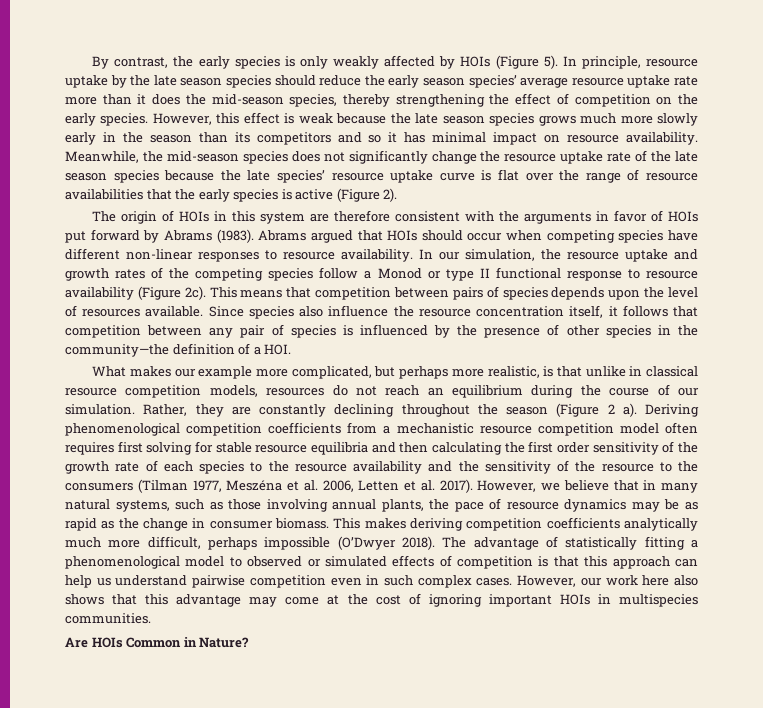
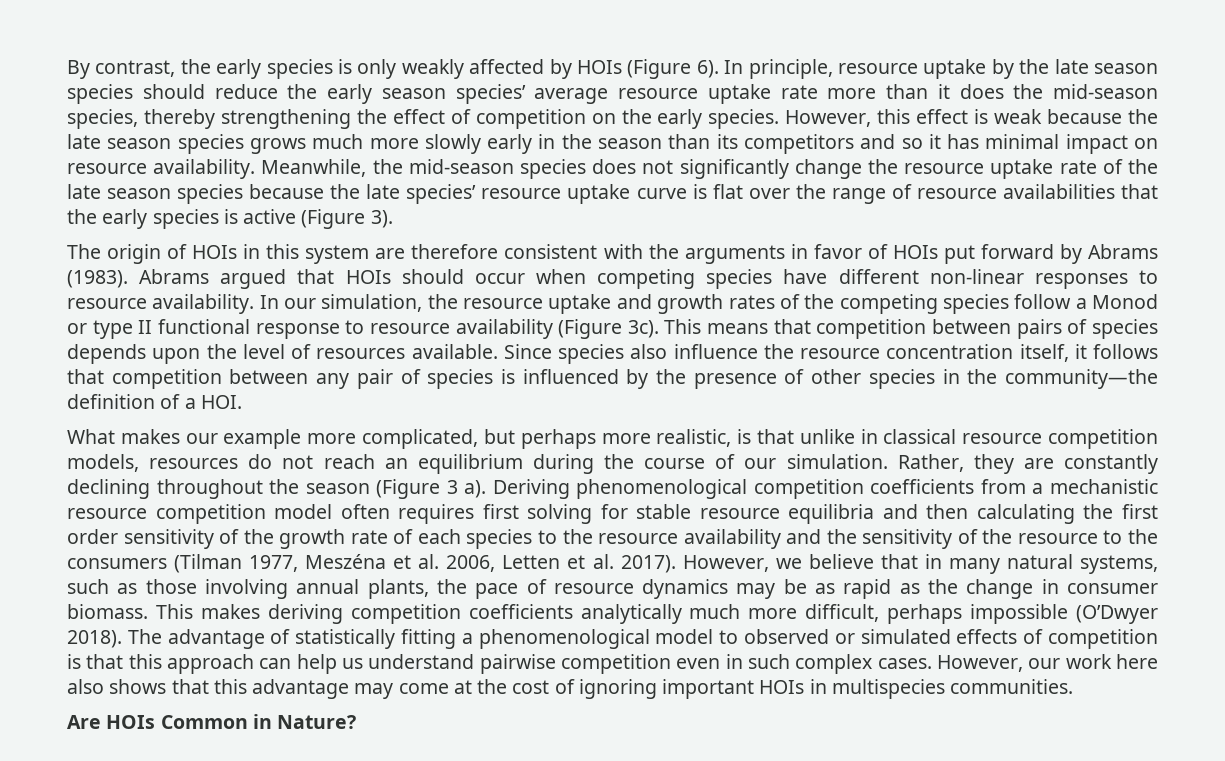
- By contrast, the early species is only weakly affected by HOIs (Figure 5).
+ By contrast, the early species is only weakly affected by HOIs (Figure 6).
- Meanwhile, the mid-season species does not significantly change the resource uptake rate of the late season species because the late species’ resource uptake curve is flat over the range of resource availabilities that the early species is active (Figure 2).
+ Meanwhile, the mid-season species does not significantly change the resource uptake rate of the late season species because the late species’ resource uptake curve is flat over the range of resource availabilities that the early species is active (Figure 3).
- In our simulation, the resource uptake and growth rates of the competing species follow a Monod or type II functional response to resource availability (Figure 2c).
+ In our simulation, the resource uptake and growth rates of the competing species follow a Monod or type II functional response to resource availability (Figure 3c).
- Rather, they are constantly declining throughout the season (Figure 2 a).
+ Rather, they are constantly declining throughout the season (Figure 3 a).

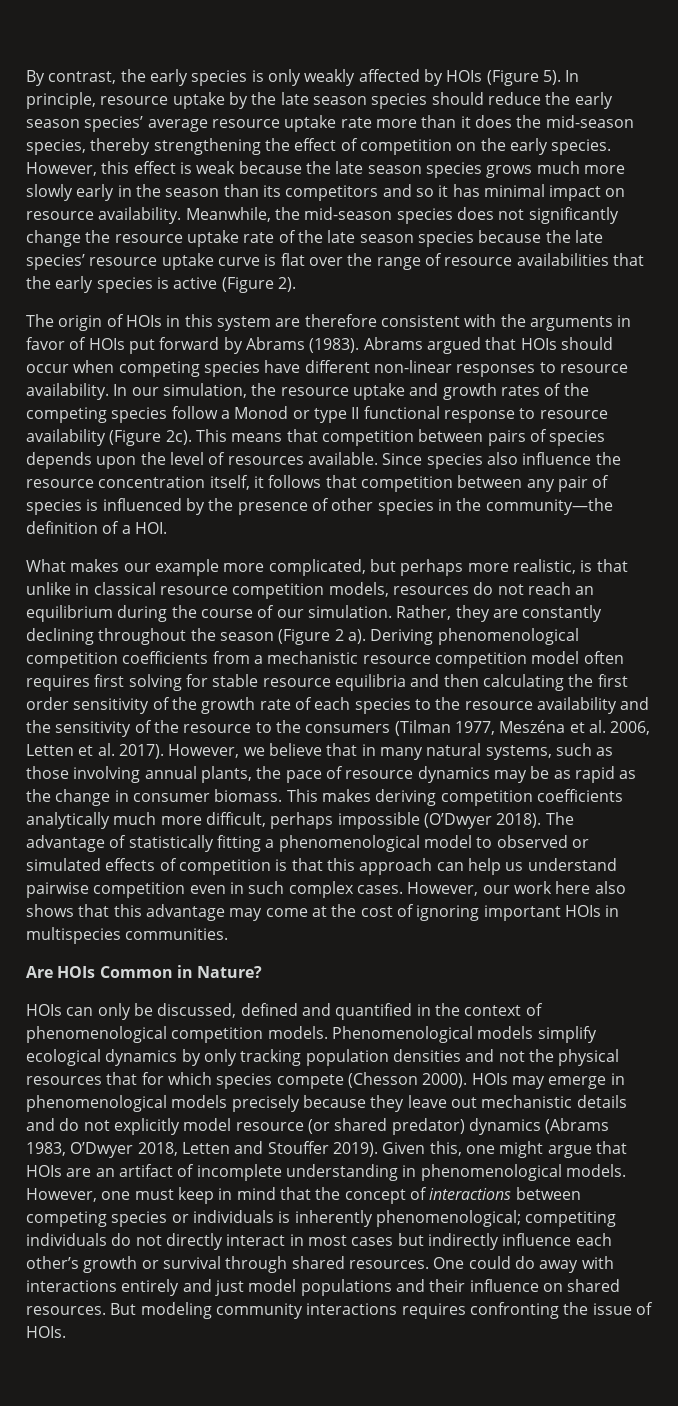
- By contrast, the early species is only weakly affected by HOIs (Figure 6).
+ By contrast, the early species is only weakly affected by HOIs (Figure 5).
- Meanwhile, the mid-season species does not significantly change the resource uptake rate of the late season species because the late species’ resource uptake curve is flat over the range of resource availabilities that the early species is active (Figure 3).
+ Meanwhile, the mid-season species does not significantly change the resource uptake rate of the late season species because the late species’ resource uptake curve is flat over the range of resource availabilities that the early species is active (Figure 2).
- In our simulation, the resource uptake and growth rates of the competing species follow a Monod or type II functional response to resource availability (Figure 3c).
+ In our simulation, the resource uptake and growth rates of the competing species follow a Monod or type II functional response to resource availability (Figure 2c).
- Rather, they are constantly declining throughout the season (Figure 3 a).
+ Rather, they are constantly declining throughout the season (Figure 2 a).
+ HOIs can only be discussed, defined and quantified in the context of phenomenological competition models. Phenomenological models simplify ecological dynamics by only tracking population densities and not the physical resources that for which species compete (Chesson 2000). HOIs may emerge in phenomenological models precisely because they leave out mechanistic details and do not explicitly model resource (or shared predator) dynamics (Abrams 1983, O’Dwyer 2018, Letten and Stouffer 2019). Given this, one might argue that HOIs are an artifact of incomplete understanding in phenomenological models. However, one must keep in mind that the concept of interactions between competing species or individuals is inherently phenomenological; competiting individuals do not directly interact in most cases but indirectly influence each other’s growth or survival through shared resources. One could do away with interactions entirely and just model populations and their influence on shared resources. But modeling community interactions requires confronting the issue of HOIs.

